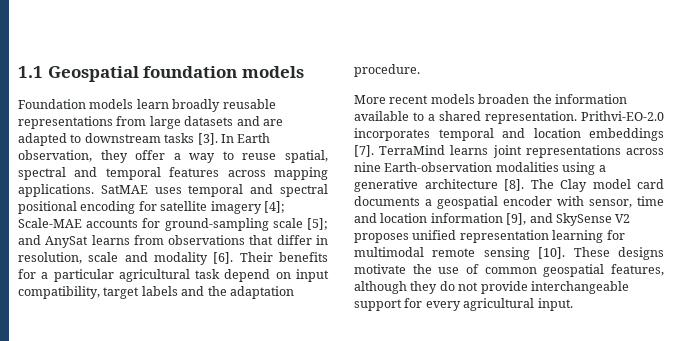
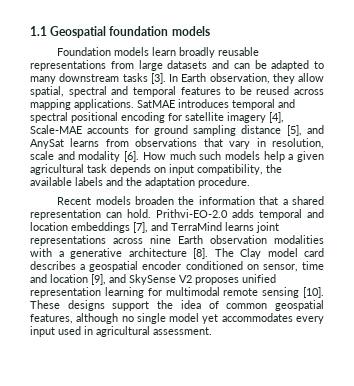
- Foundation models learn broadly reusable representations from large datasets and are adapted to downstream tasks [3].
+ Foundation models learn broadly reusable representations from large datasets and can be adapted to many downstream tasks [3].
- In Earth observation, they offer a way to reuse spatial, spectral and temporal features across mapping applications.
+ In Earth observation, they allow spatial, spectral and temporal features to be reused across mapping applications.
- SatMAE uses temporal and spectral positional encoding for satellite imagery [4]; Scale-MAE accounts for ground-sampling scale [5]; and AnySat learns from observations that differ in resolution, scale and modality [6].
+ SatMAE introduces temporal and spectral positional encoding for satellite imagery [4], Scale-MAE accounts for ground sampling distance [5], and AnySat learns from observations that vary in resolution, scale and modality [6].
- Their benefits for a particular agricultural task depend on input compatibility, target labels and the adaptation procedure.
+ How much such models help a given agricultural task depends on input compatibility, the available labels and the adaptation procedure.
- More recent models broaden the information available to a shared representation. Prithvi-EO-2.0 incorporates temporal and location embeddings [7]. TerraMind learns joint representations across nine Earth-observation modalities using a generative architecture [8].
+ Recent models broaden the information that a shared representation can hold. Prithvi-EO-2.0 adds temporal and location embeddings [7], and TerraMind learns joint representations across nine Earth observation modalities with a generative architecture [8].
- The Clay model card documents a geospatial encoder with sensor, time and location information [9], and SkySense V2 proposes unified representation learning for multimodal remote sensing [10].
+ The Clay model card describes a geospatial encoder conditioned on sensor, time and location [9], and SkySense V2 proposes unified representation learning for multimodal remote sensing [10].
- These designs motivate the use of common geospatial features, although they do not provide interchangeable support for every agricultural input.
+ These designs support the idea of common geospatial features, although no single model yet accommodates every input used in agricultural assessment.

